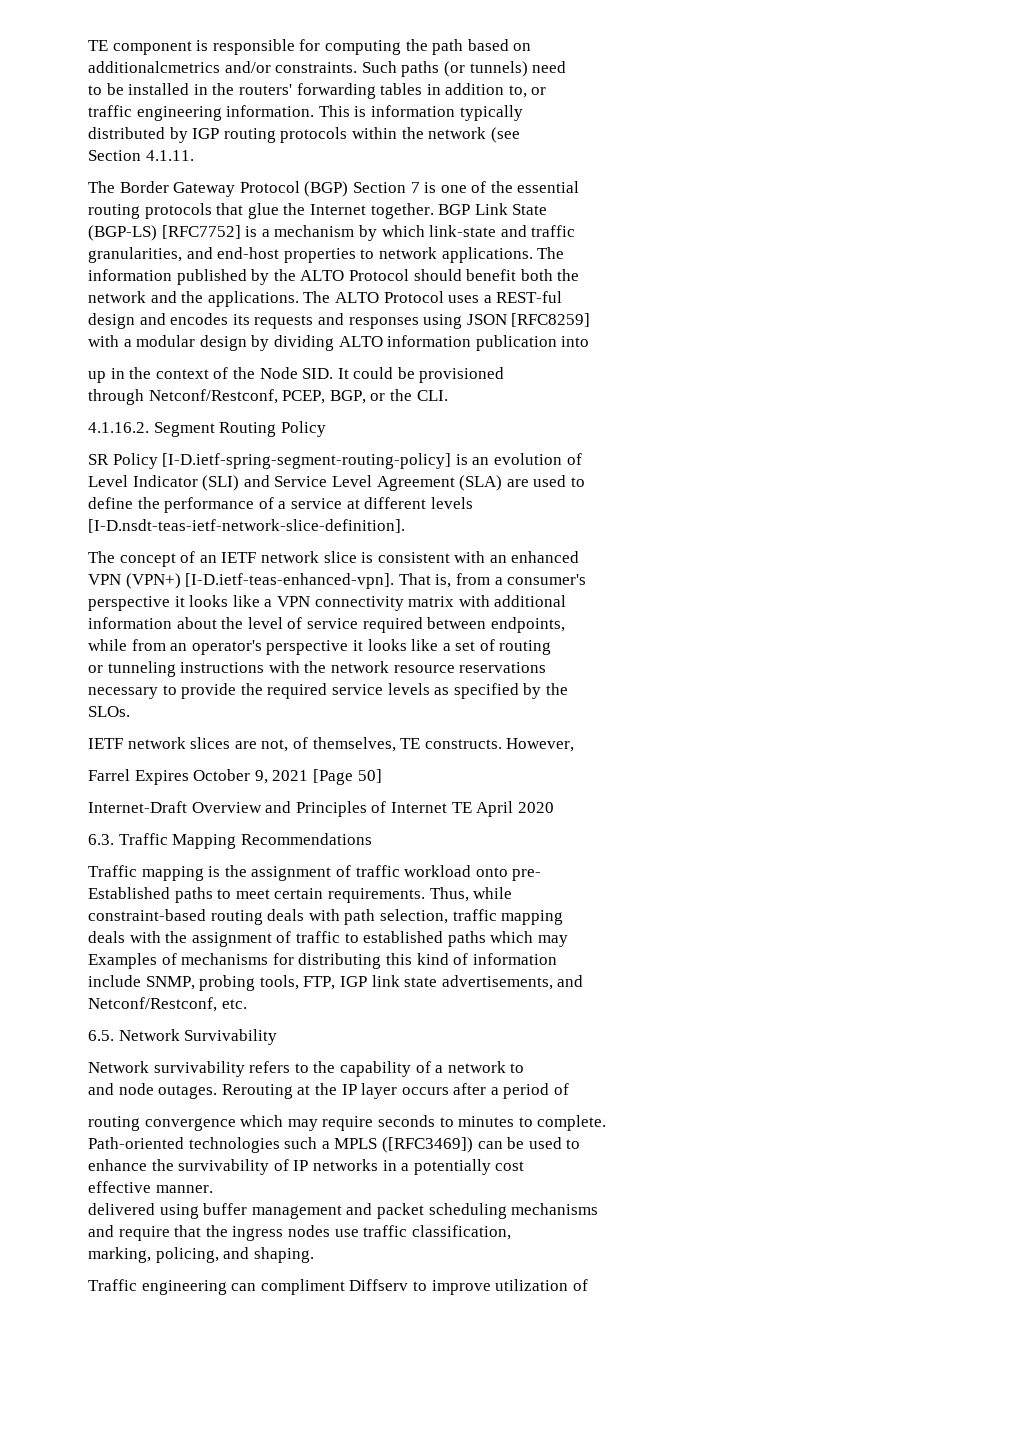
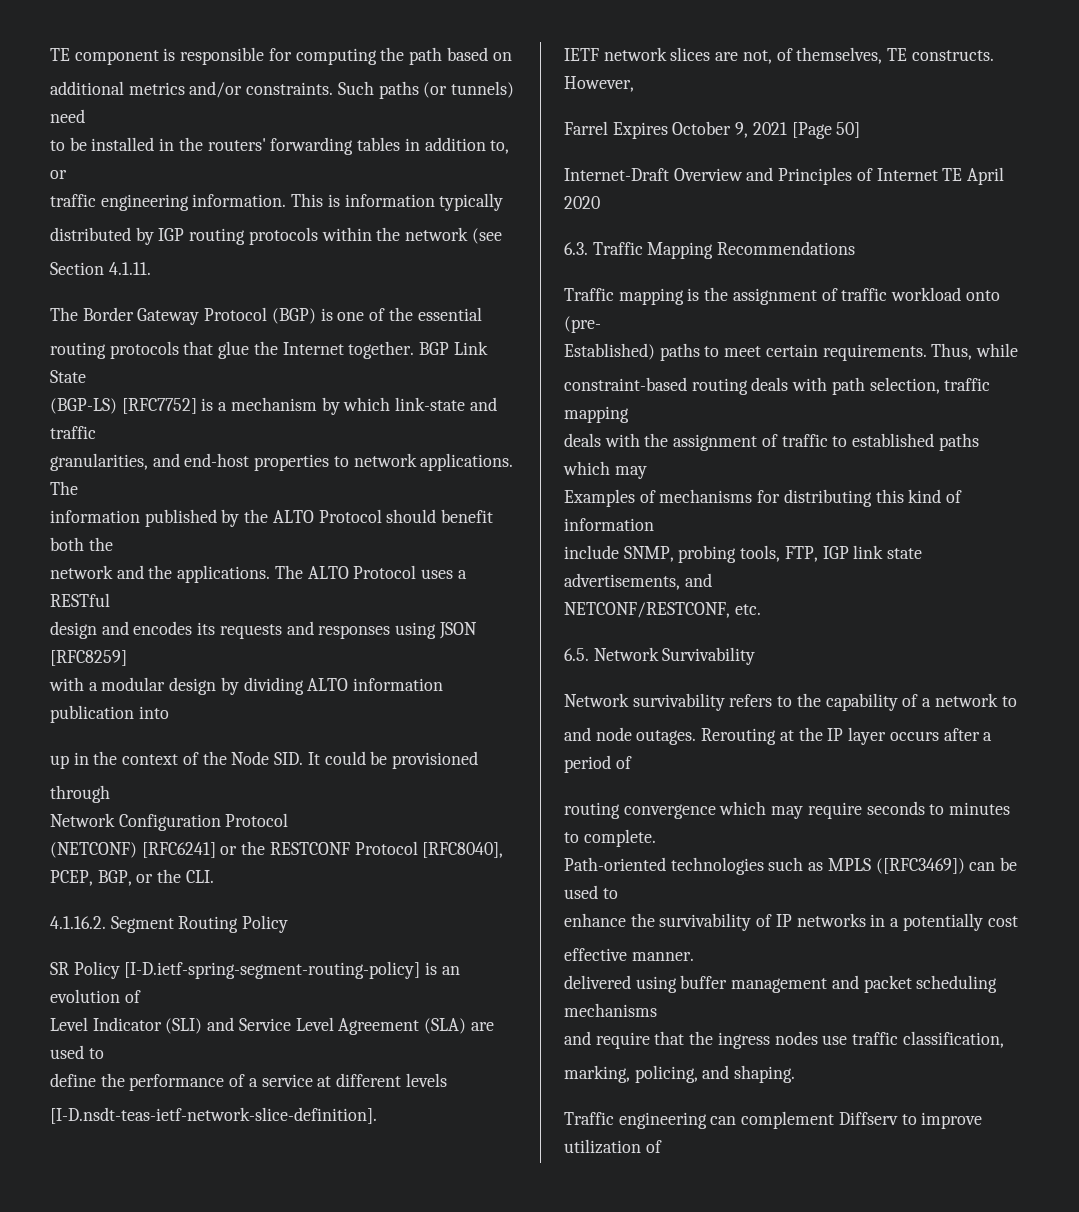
- additionalcmetrics and/or constraints.
+ additional metrics and/or constraints.
- The Border Gateway Protocol (BGP) Section 7 is one of the essential
+ The Border Gateway Protocol (BGP) is one of the essential
- The ALTO Protocol uses a REST-ful
+ The ALTO Protocol uses a RESTful
- through Netconf/Restconf, PCEP, BGP, or the CLI.
+ through
+ Network Configuration Protocol
+ (NETCONF) [RFC6241] or the RESTCONF Protocol [RFC8040], PCEP, BGP, or the CLI.
- The concept of an IETF network slice is consistent with an enhanced
- VPN (VPN+) [I-D.ietf-teas-enhanced-vpn]. That is, from a consumer's
- perspective it looks like a VPN connectivity matrix with additional
- information about the level of service required between endpoints,
- while from an operator's perspective it looks like a set of routing
- or tunneling instructions with the network resource reservations
- necessary to provide the required service levels as specified by the
- SLOs.
- Traffic mapping is the assignment of traffic workload onto pre-
- Established paths to meet certain requirements.
+ Traffic mapping is the assignment of traffic workload onto (pre-
+ Established) paths to meet certain requirements.
- Netconf/Restconf, etc.
+ NETCONF/RESTCONF, etc.
- Path-oriented technologies such a MPLS ([RFC3469]) can be used to
+ Path-oriented technologies such as MPLS ([RFC3469]) can be used to
- Traffic engineering can compliment Diffserv to improve utilization of
+ Traffic engineering can complement Diffserv to improve utilization of

